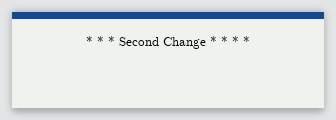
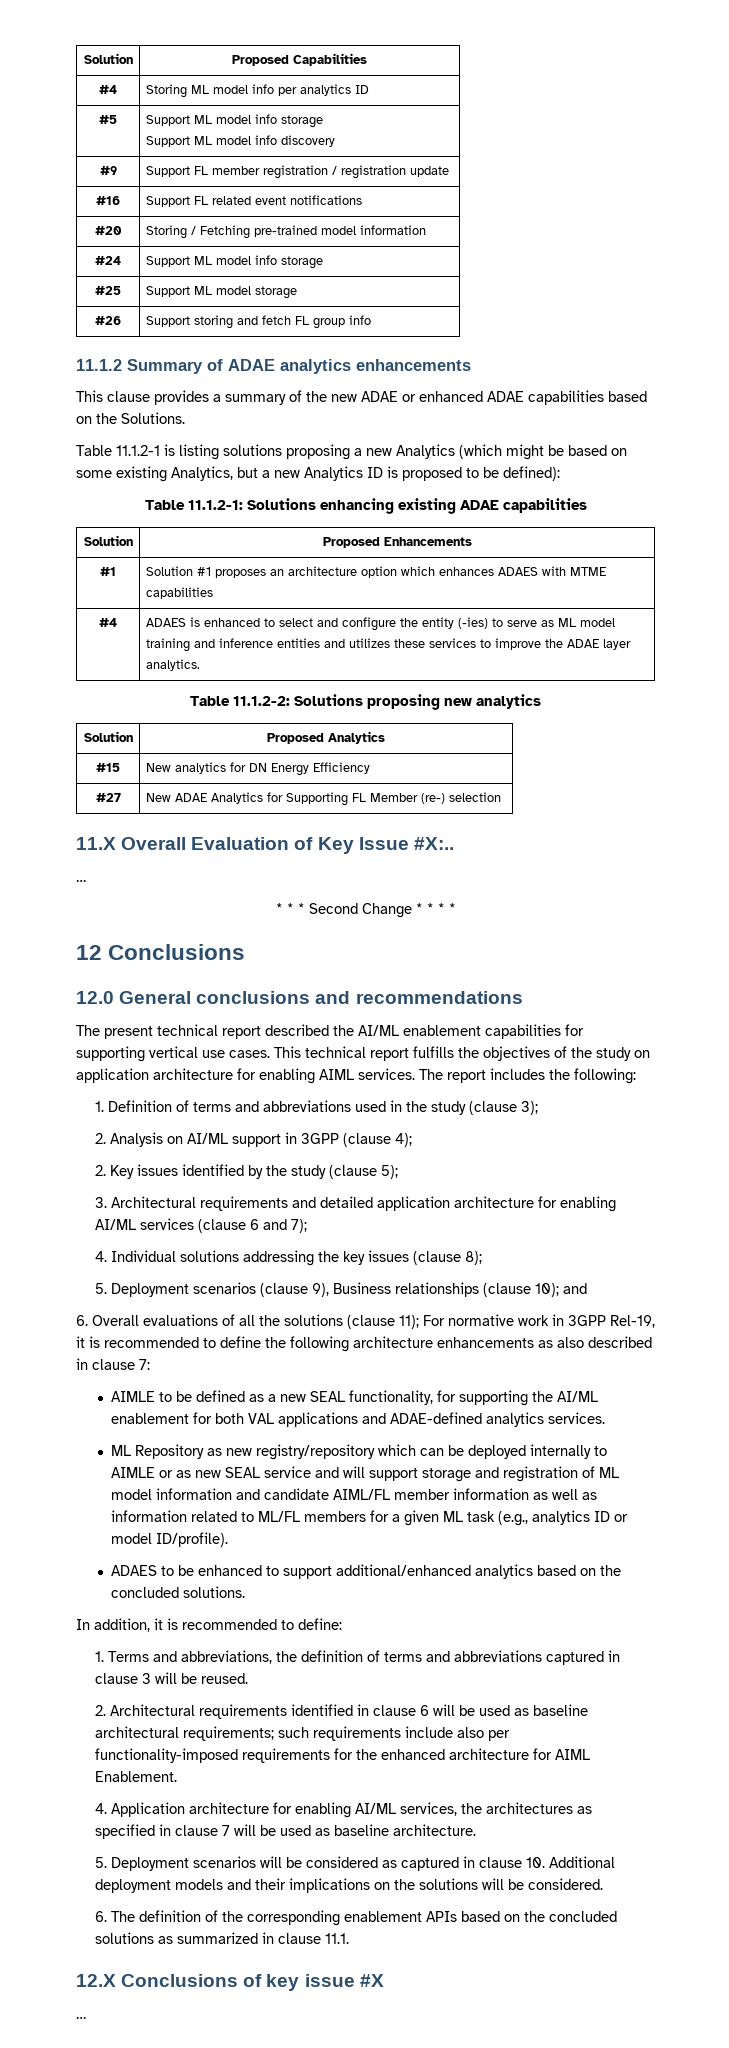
+ Solution | Proposed Capabilities
+ #4 | Storing ML model info per analytics ID
+ #5 | Support ML model info storage
+ Support ML model info discovery
+ #9 | Support FL member registration / registration update
+ #16 | Support FL related event notifications
+ #20 | Storing / Fetching pre-trained model information
+ #24 | Support ML model info storage
+ #25 | Support ML model storage
+ #26 | Support storing and fetch FL group info
+ 11.1.2 Summary of ADAE analytics enhancements
+ This clause provides a summary of the new ADAE or enhanced ADAE capabilities based on the Solutions.
+ Table 11.1.2-1 is listing solutions proposing a new Analytics (which might be based on some existing Analytics, but a new Analytics ID is proposed to be defined):
+ Table 11.1.2-1: Solutions enhancing existing ADAE capabilities
+ Solution | Proposed Enhancements
+ #1 | Solution #1 proposes an architecture option which enhances ADAES with MTME capabilities
+ #4 | ADAES is enhanced to select and configure the entity (-ies) to serve as ML model training and inference entities and utilizes these services to improve the ADAE layer analytics.
+ Table 11.1.2-2: Solutions proposing new analytics
+ Solution | Proposed Analytics
+ #15 | New analytics for DN Energy Efficiency
+ #27 | New ADAE Analytics for Supporting FL Member (re-) selection
+ 11.X Overall Evaluation of Key Issue #X:..
+ …
+ 12 Conclusions
+ 12.0 General conclusions and recommendations
+ The present technical report described the AI/ML enablement capabilities for supporting vertical use cases. This technical report fulfills the objectives of the study on application architecture for enabling AIML services. The report includes the following:
+ 1. Definition of terms and abbreviations used in the study (clause 3);
+ 2. Analysis on AI/ML support in 3GPP (clause 4);
+ 2. Key issues identified by the study (clause 5);
+ 3. Architectural requirements and detailed application architecture for enabling AI/ML services (clause 6 and 7);
+ 4. Individual solutions addressing the key issues (clause 8);
+ 5. Deployment scenarios (clause 9), Business relationships (clause 10); and
+ 6. Overall evaluations of all the solutions (clause 11); For normative work in 3GPP Rel-19, it is recommended to define the following architecture enhancements as also described in clause 7:
+ AIMLE to be defined as a new SEAL functionality, for supporting the AI/ML enablement for both VAL applications and ADAE-defined analytics services.
+ ML Repository as new registry/repository which can be deployed internally to AIMLE or as new SEAL service and will support storage and registration of ML model information and candidate AIML/FL member information as well as information related to ML/FL members for a given ML task (e.g., analytics ID or model ID/profile).
+ ADAES to be enhanced to support additional/enhanced analytics based on the concluded solutions.
+ In addition, it is recommended to define:
+ 1. Terms and abbreviations, the definition of terms and abbreviations captured in clause 3 will be reused.
+ 2. Architectural requirements identified in clause 6 will be used as baseline architectural requirements; such requirements include also per functionality-imposed requirements for the enhanced architecture for AIML Enablement.
+ 4. Application architecture for enabling AI/ML services, the architectures as specified in clause 7 will be used as baseline architecture.
+ 5. Deployment scenarios will be considered as captured in clause 10. Additional deployment models and their implications on the solutions will be considered.
+ 6. The definition of the corresponding enablement APIs based on the concluded solutions as summarized in clause 11.1.
+ 12.X Conclusions of key issue #X
+ …

